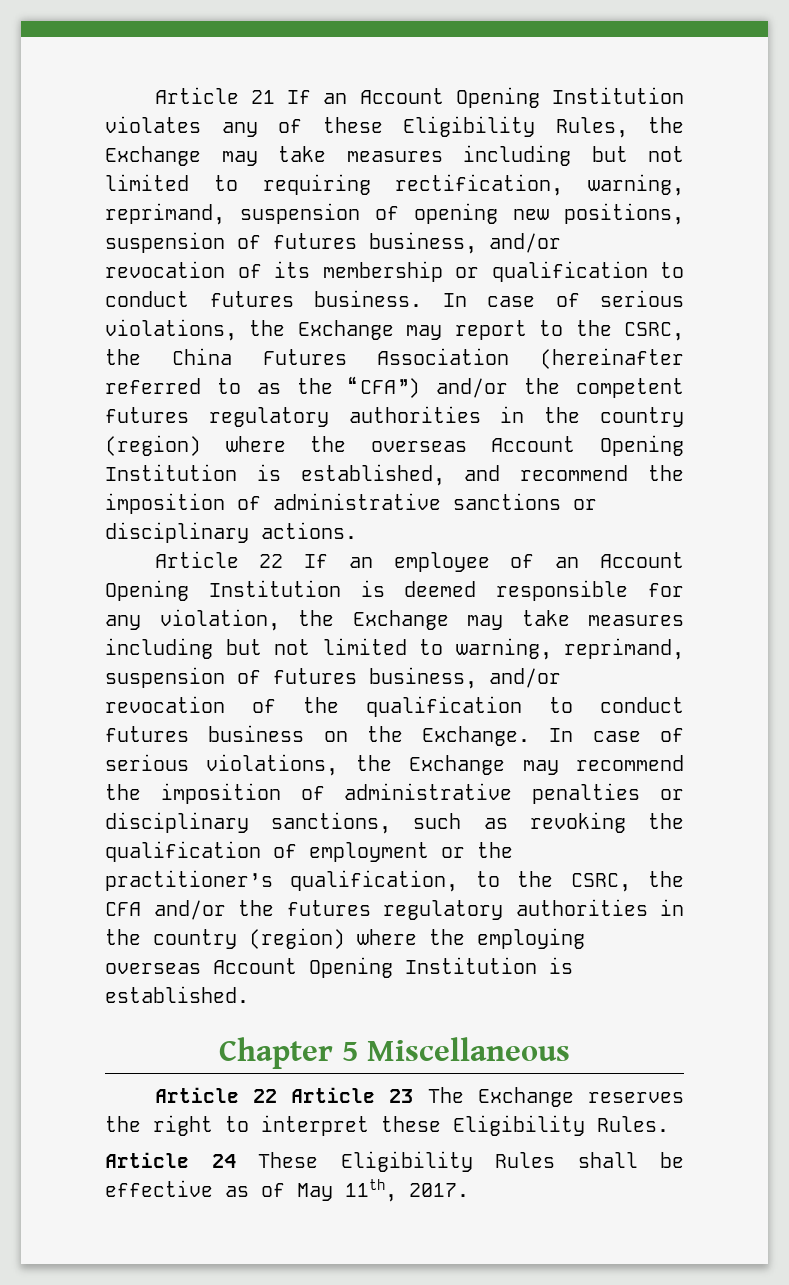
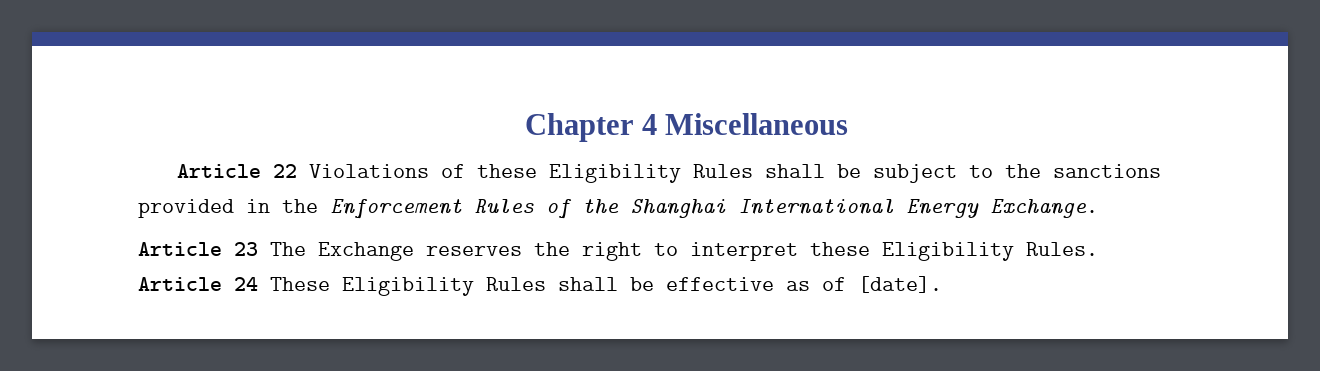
- Article 21 If an Account Opening Institution violates any of these Eligibility Rules, the Exchange may take measures including but not limited to requiring rectification, warning, reprimand, suspension of opening new positions, suspension of futures business, and/or revocation of its membership or qualification to conduct futures business. In case of serious violations, the Exchange may report to the CSRC, the China Futures Association (hereinafter referred to as the “CFA”) and/or the competent futures regulatory authorities in the country (region) where the overseas Account Opening Institution is established, and recommend the imposition of administrative sanctions or disciplinary actions.
- Article 22 If an employee of an Account Opening Institution is deemed responsible for any violation, the Exchange may take measures including but not limited to warning, reprimand, suspension of futures business, and/or revocation of the qualification to conduct futures business on the Exchange. In case of serious violations, the Exchange may recommend the imposition of administrative penalties or disciplinary sanctions, such as revoking the qualification of employment or the practitioner’s qualification, to the CSRC, the CFA and/or the futures regulatory authorities in the country (region) where the employing overseas Account Opening Institution is established.
- Chapter 5 Miscellaneous
- Article 22 Article 23 The Exchange reserves the right to interpret these Eligibility Rules.
+ Chapter 4 Miscellaneous
+ Article 22 Violations of these Eligibility Rules shall be subject to the sanctions provided in the Enforcement Rules of the Shanghai International Energy Exchange.
+ Article 23 The Exchange reserves the right to interpret these Eligibility Rules.
- Article 24 These Eligibility Rules shall be effective as of May 11th, 2017.
+ Article 24 These Eligibility Rules shall be effective as of [date].

